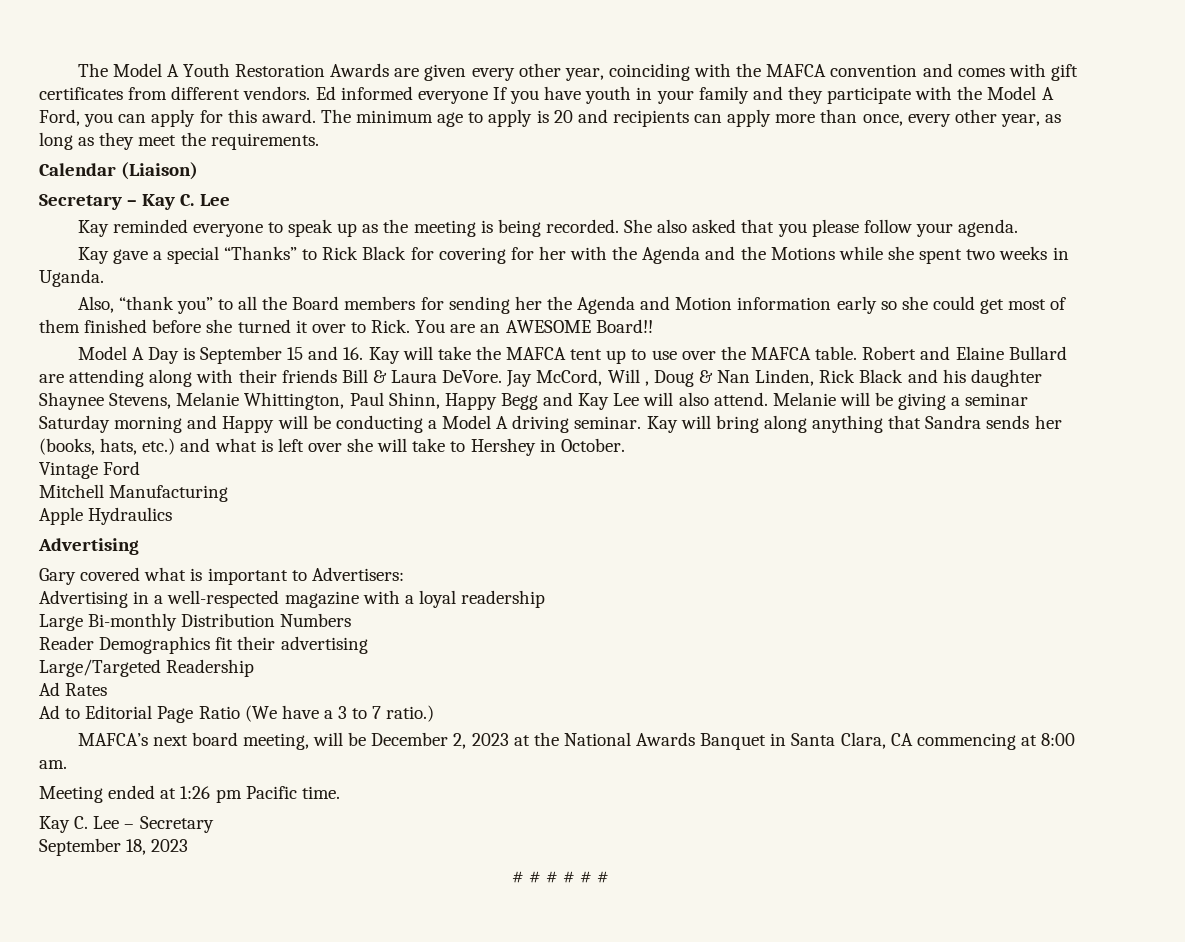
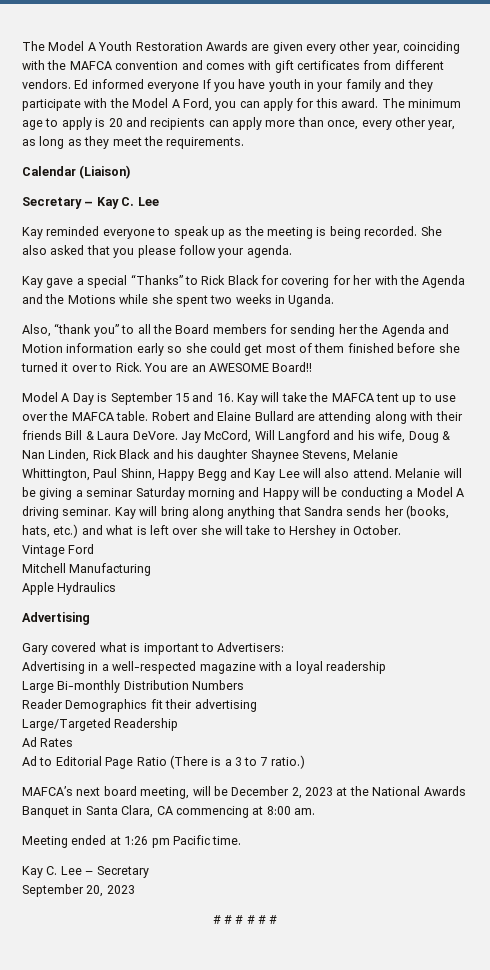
- Jay McCord, Will , Doug & Nan Linden, Rick Black and his daughter Shaynee Stevens, Melanie Whittington, Paul Shinn, Happy Begg and Kay Lee will also attend.
+ Jay McCord, Will Langford and his wife, Doug & Nan Linden, Rick Black and his daughter Shaynee Stevens, Melanie Whittington, Paul Shinn, Happy Begg and Kay Lee will also attend.
- Ad to Editorial Page Ratio (We have a 3 to 7 ratio.)
+ Ad to Editorial Page Ratio (There is a 3 to 7 ratio.)
- September 18, 2023
+ September 20, 2023

